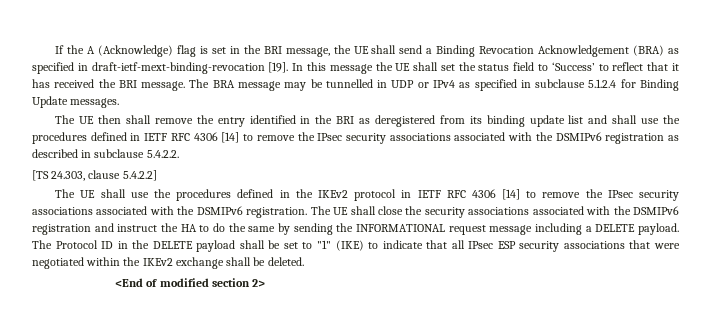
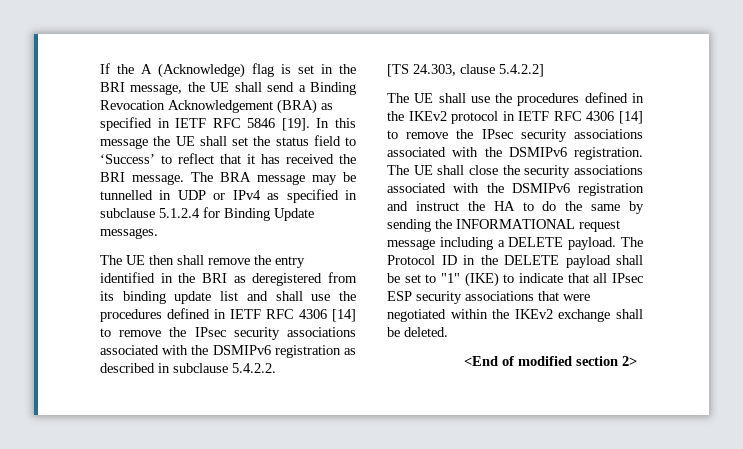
- If the A (Acknowledge) flag is set in the BRI message, the UE shall send a Binding Revocation Acknowledgement (BRA) as specified in draft-ietf-mext-binding-revocation [19].
+ If the A (Acknowledge) flag is set in the BRI message, the UE shall send a Binding Revocation Acknowledgement (BRA) as specified in IETF RFC 5846 [19].

